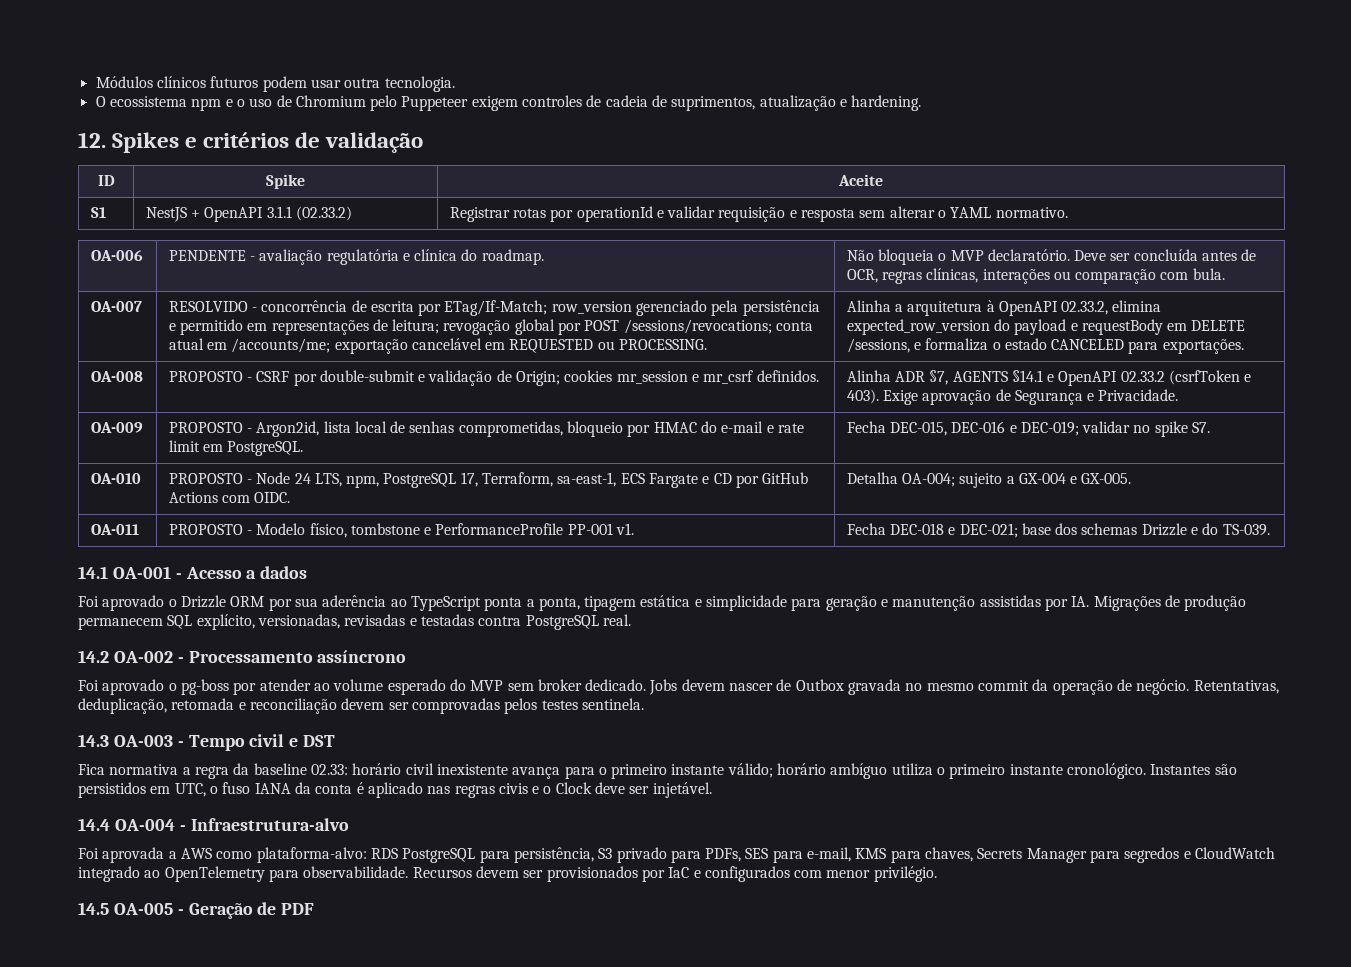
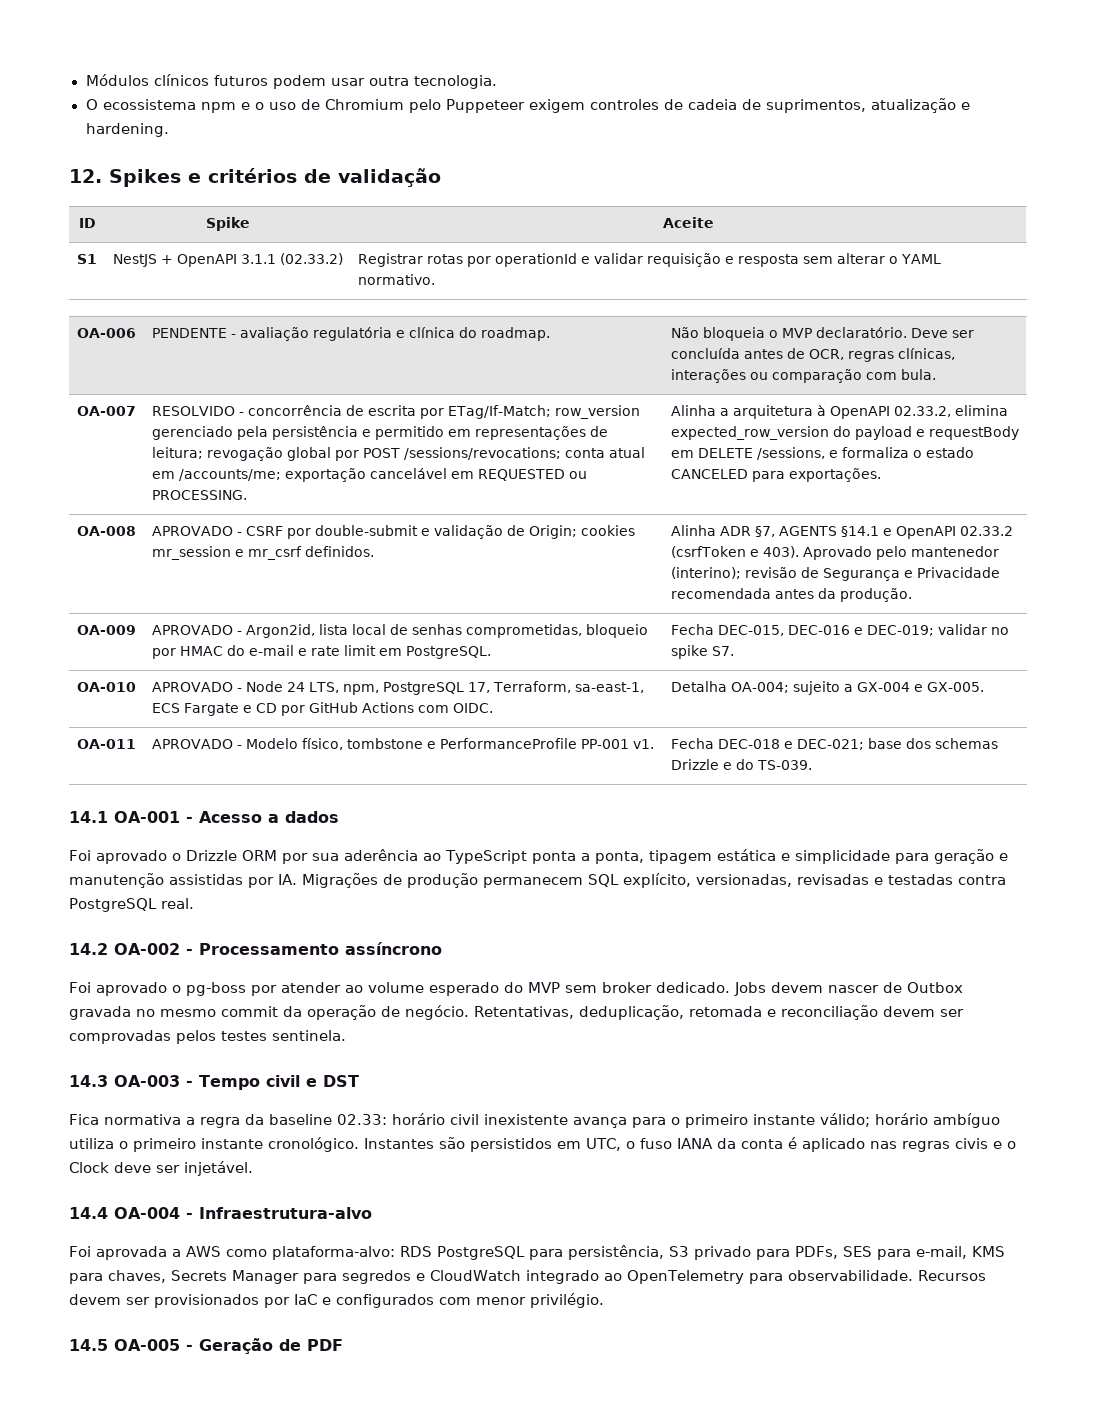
- OA-008 | PROPOSTO - CSRF por double-submit e validação de Origin; cookies mr_session e mr_csrf definidos. | Alinha ADR §7, AGENTS §14.1 e OpenAPI 02.33.2 (csrfToken e 403). Exige aprovação de Segurança e Privacidade.
+ OA-008 | APROVADO - CSRF por double-submit e validação de Origin; cookies mr_session e mr_csrf definidos. | Alinha ADR §7, AGENTS §14.1 e OpenAPI 02.33.2 (csrfToken e 403). Aprovado pelo mantenedor (interino); revisão de Segurança e Privacidade recomendada antes da produção.
- OA-009 | PROPOSTO - Argon2id, lista local de senhas comprometidas, bloqueio por HMAC do e-mail e rate limit em PostgreSQL. | Fecha DEC-015, DEC-016 e DEC-019; validar no spike S7.
+ OA-009 | APROVADO - Argon2id, lista local de senhas comprometidas, bloqueio por HMAC do e-mail e rate limit em PostgreSQL. | Fecha DEC-015, DEC-016 e DEC-019; validar no spike S7.
- OA-010 | PROPOSTO - Node 24 LTS, npm, PostgreSQL 17, Terraform, sa-east-1, ECS Fargate e CD por GitHub Actions com OIDC. | Detalha OA-004; sujeito a GX-004 e GX-005.
+ OA-010 | APROVADO - Node 24 LTS, npm, PostgreSQL 17, Terraform, sa-east-1, ECS Fargate e CD por GitHub Actions com OIDC. | Detalha OA-004; sujeito a GX-004 e GX-005.
- OA-011 | PROPOSTO - Modelo físico, tombstone e PerformanceProfile PP-001 v1. | Fecha DEC-018 e DEC-021; base dos schemas Drizzle e do TS-039.
+ OA-011 | APROVADO - Modelo físico, tombstone e PerformanceProfile PP-001 v1. | Fecha DEC-018 e DEC-021; base dos schemas Drizzle e do TS-039.

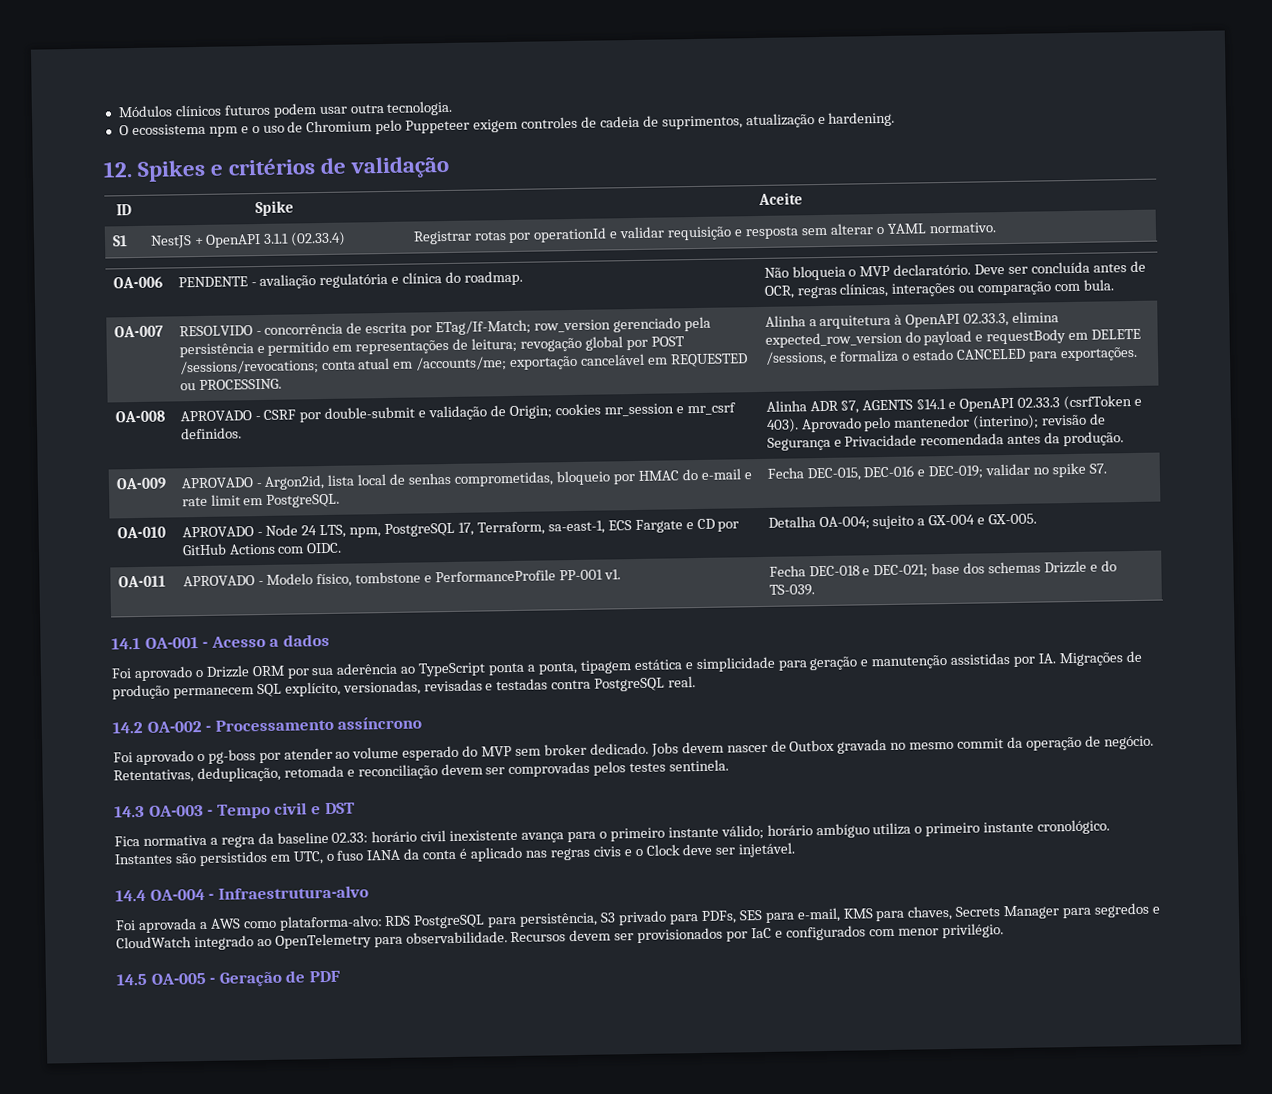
- S1 | NestJS + OpenAPI 3.1.1 (02.33.2) | Registrar rotas por operationId e validar requisição e resposta sem alterar o YAML normativo.
+ S1 | NestJS + OpenAPI 3.1.1 (02.33.4) | Registrar rotas por operationId e validar requisição e resposta sem alterar o YAML normativo.
- Alinha a arquitetura à OpenAPI 02.33.2, elimina expected_row_version do payload e requestBody em DELETE /sessions, e formaliza o estado CANCELED para exportações.
+ Alinha a arquitetura à OpenAPI 02.33.3, elimina expected_row_version do payload e requestBody em DELETE /sessions, e formaliza o estado CANCELED para exportações.
- OA-008 | APROVADO - CSRF por double-submit e validação de Origin; cookies mr_session e mr_csrf definidos. | Alinha ADR §7, AGENTS §14.1 e OpenAPI 02.33.2 (csrfToken e 403). Aprovado pelo mantenedor (interino); revisão de Segurança e Privacidade recomendada antes da produção.
+ OA-008 | APROVADO - CSRF por double-submit e validação de Origin; cookies mr_session e mr_csrf definidos. | Alinha ADR §7, AGENTS §14.1 e OpenAPI 02.33.3 (csrfToken e 403). Aprovado pelo mantenedor (interino); revisão de Segurança e Privacidade recomendada antes da produção.

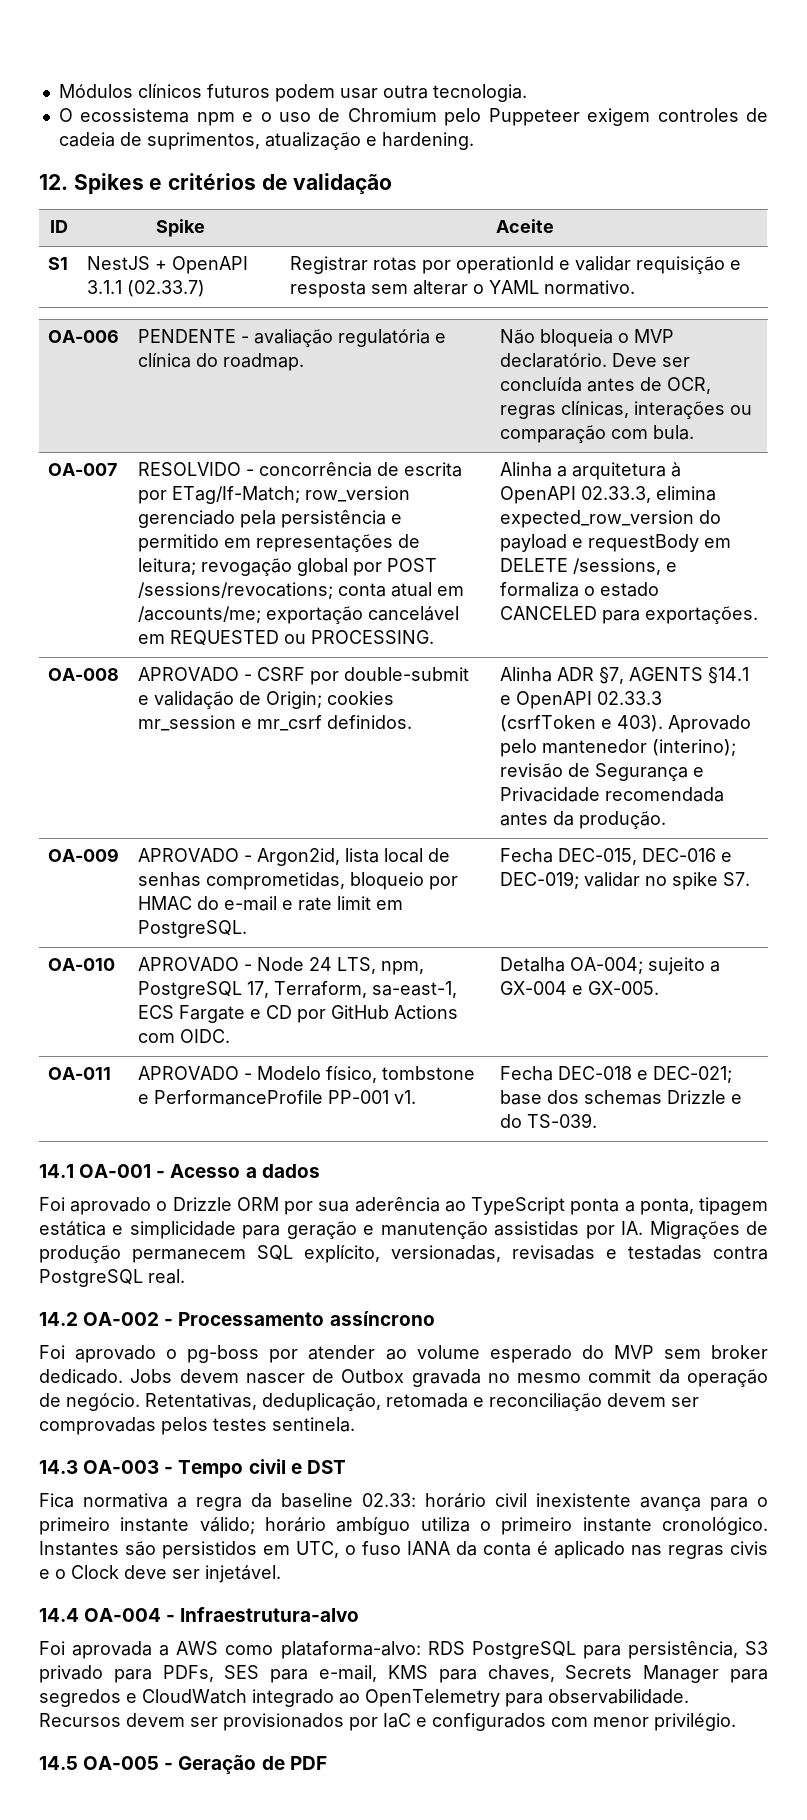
- S1 | NestJS + OpenAPI 3.1.1 (02.33.4) | Registrar rotas por operationId e validar requisição e resposta sem alterar o YAML normativo.
+ S1 | NestJS + OpenAPI 3.1.1 (02.33.7) | Registrar rotas por operationId e validar requisição e resposta sem alterar o YAML normativo.

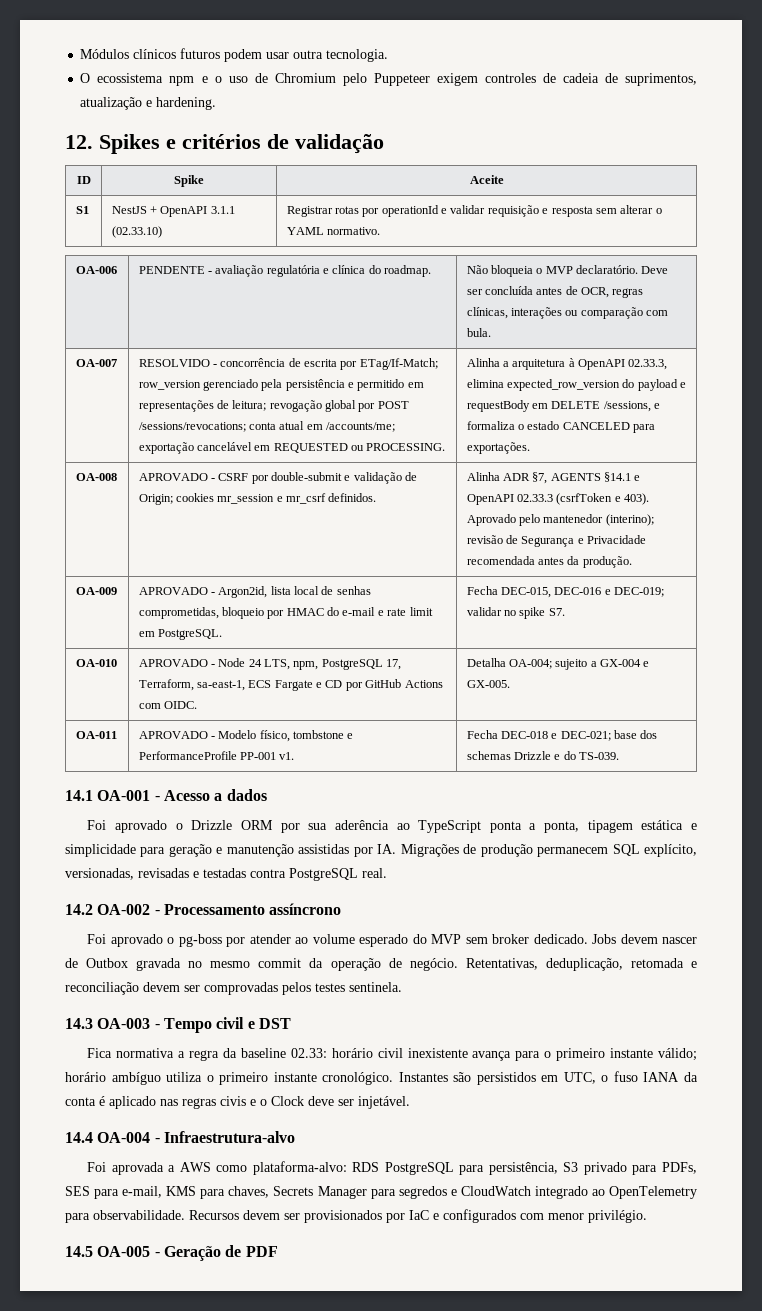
- S1 | NestJS + OpenAPI 3.1.1 (02.33.7) | Registrar rotas por operationId e validar requisição e resposta sem alterar o YAML normativo.
+ S1 | NestJS + OpenAPI 3.1.1 (02.33.10) | Registrar rotas por operationId e validar requisição e resposta sem alterar o YAML normativo.

